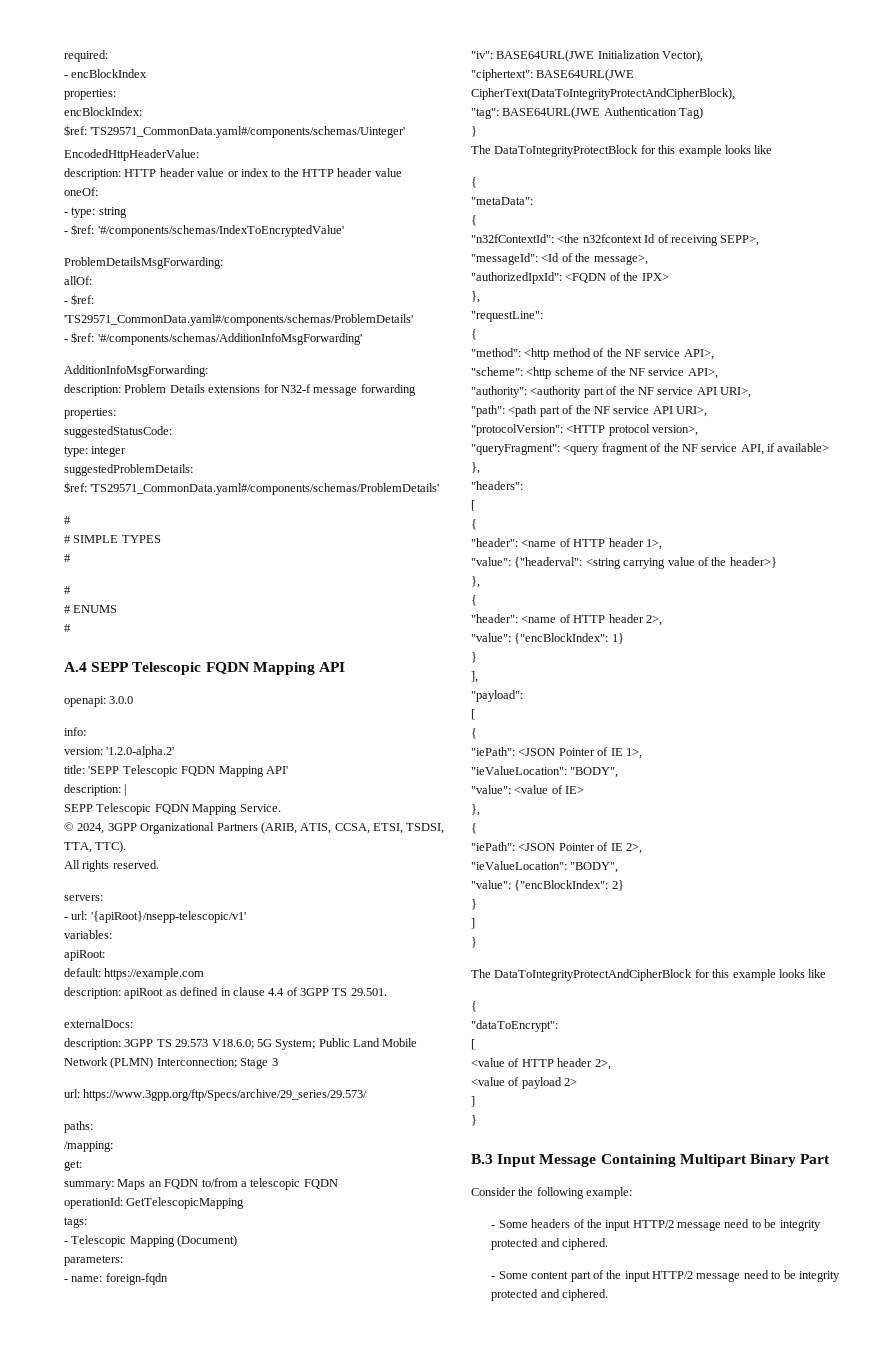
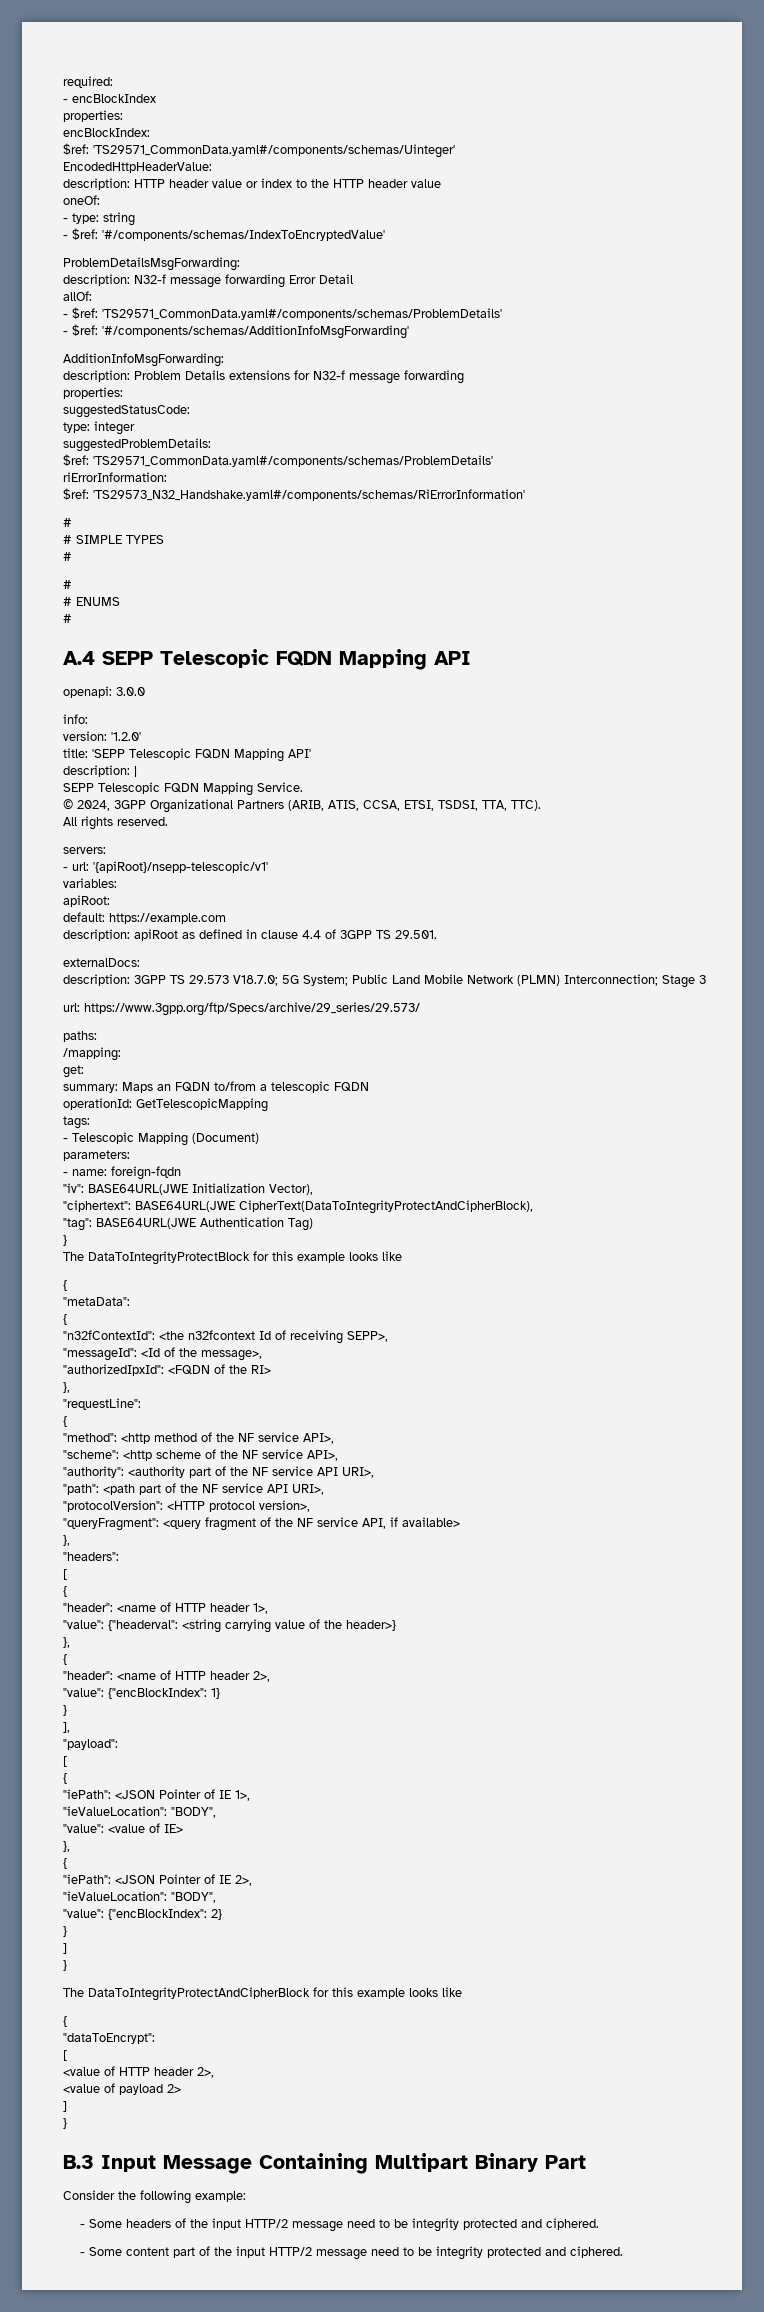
+ description: N32-f message forwarding Error Detail
+ riErrorInformation:
+ $ref: 'TS29573_N32_Handshake.yaml#/components/schemas/RiErrorInformation'
- version: '1.2.0-alpha.2'
+ version: '1.2.0'
- description: 3GPP TS 29.573 V18.6.0; 5G System; Public Land Mobile Network (PLMN) Interconnection; Stage 3
+ description: 3GPP TS 29.573 V18.7.0; 5G System; Public Land Mobile Network (PLMN) Interconnection; Stage 3
- "authorizedIpxId": <FQDN of the IPX>
+ "authorizedIpxId": <FQDN of the RI>

